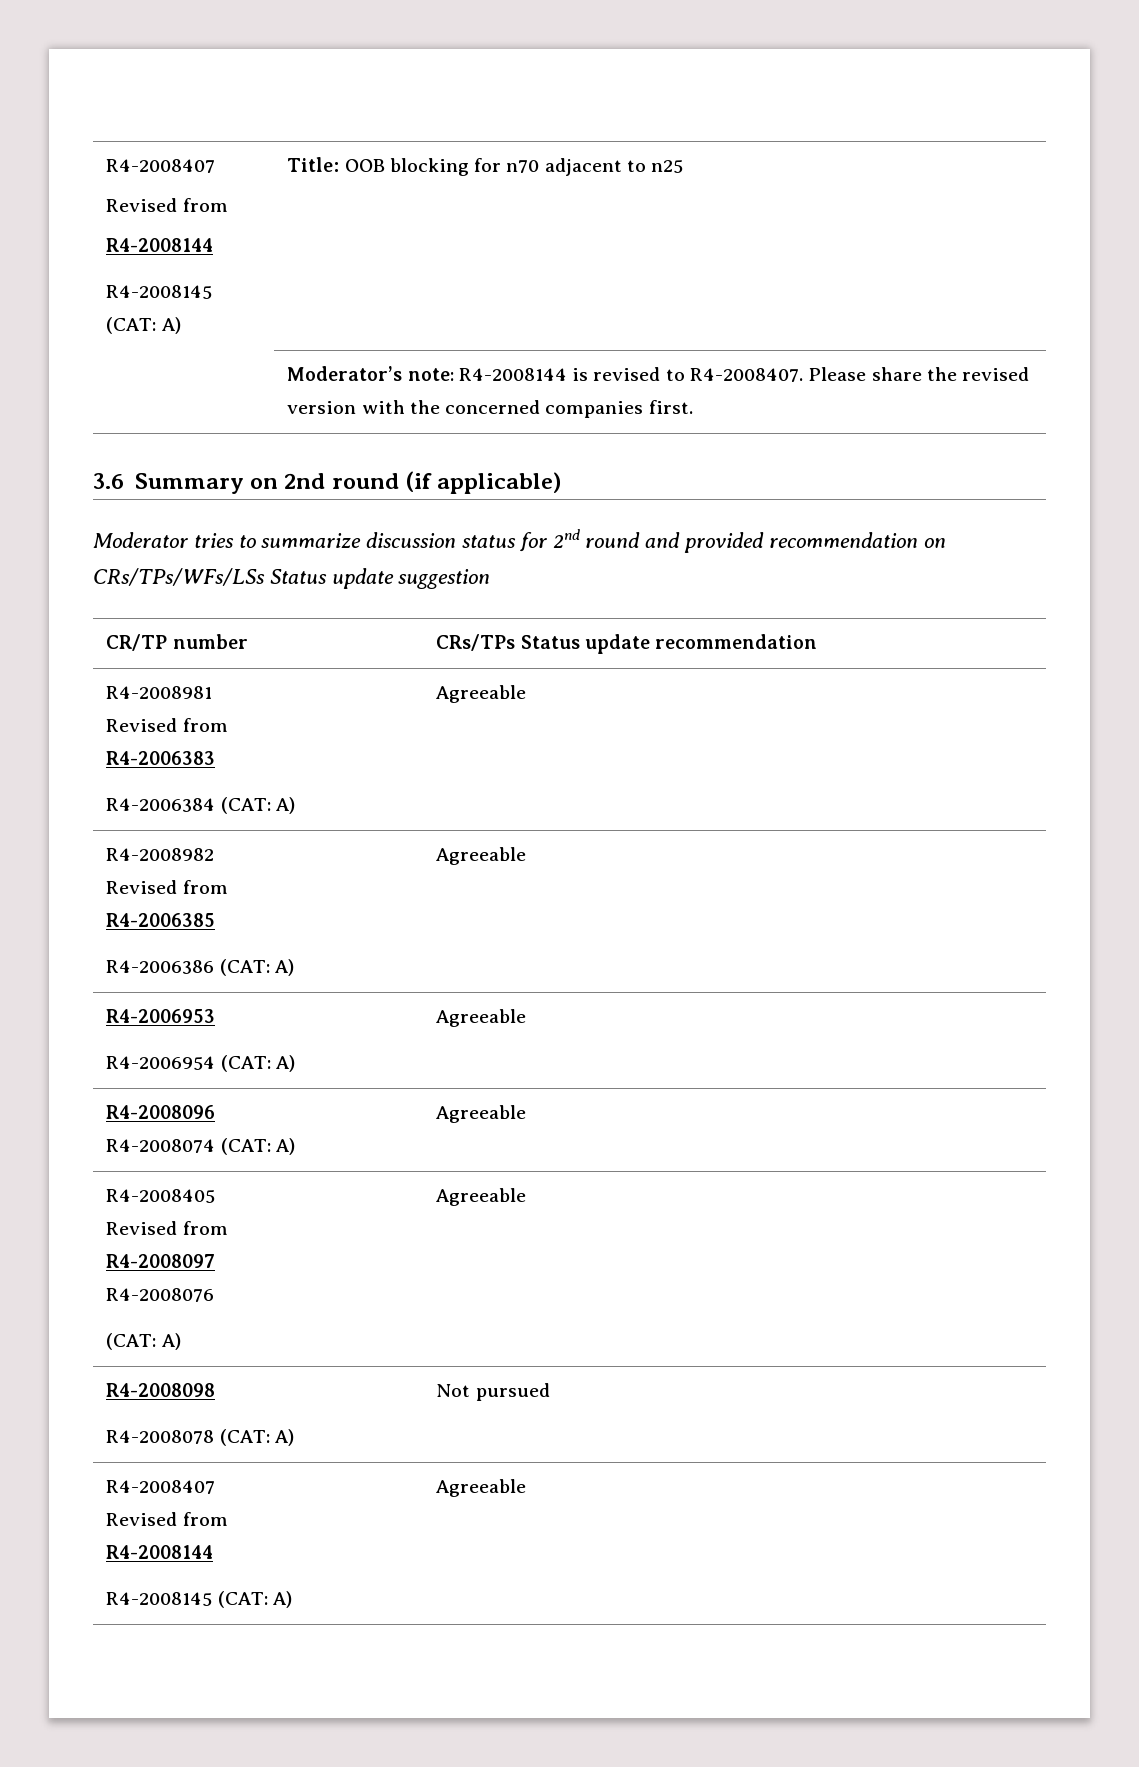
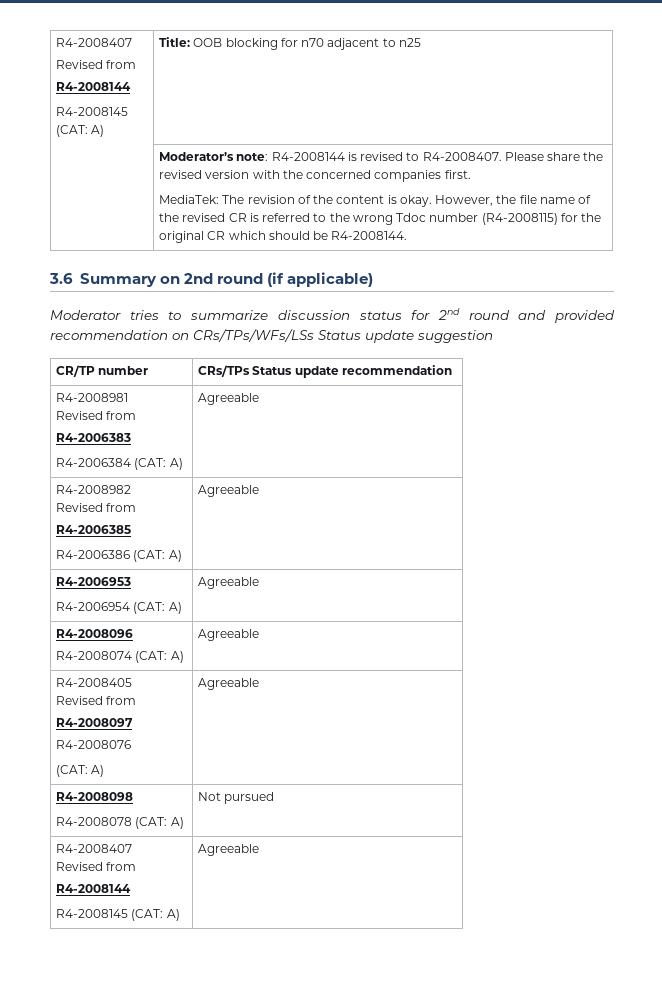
+ MediaTek: The revision of the content is okay. However, the file name of the revised CR is referred to the wrong Tdoc number (R4-2008115) for the original CR which should be R4-2008144.

